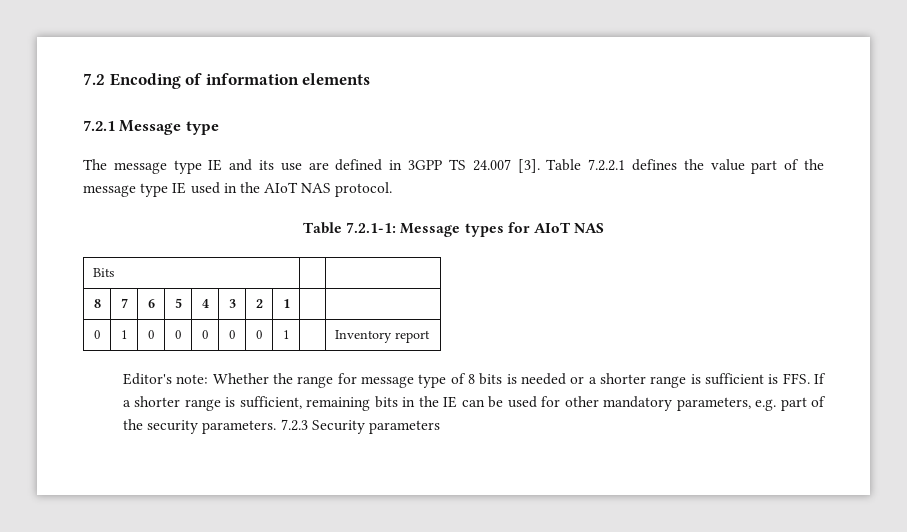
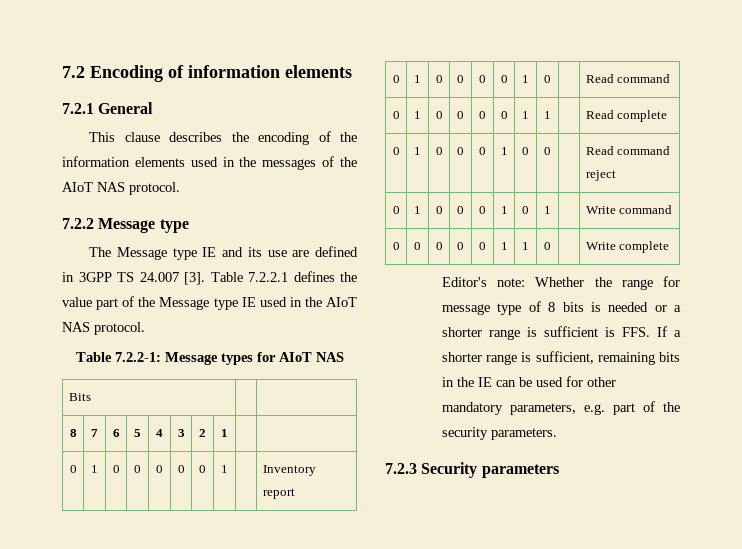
- 7.2.1 Message type
+ 7.2.1 General
+ This clause describes the encoding of the information elements used in the messages of the AIoT NAS protocol.
+ 7.2.2 Message type
- The message type IE and its use are defined in 3GPP TS 24.007 [3].
+ The Message type IE and its use are defined in 3GPP TS 24.007 [3].
- Table 7.2.2.1 defines the value part of the message type IE used in the AIoT NAS protocol.
+ Table 7.2.2.1 defines the value part of the Message type IE used in the AIoT NAS protocol.
- Table 7.2.1-1: Message types for AIoT NAS
+ Table 7.2.2-1: Message types for AIoT NAS
+ 0 | 1 | 0 | 0 | 0 | 0 | 1 | 0 | | Read command
+ 0 | 1 | 0 | 0 | 0 | 0 | 1 | 1 | | Read complete
+ 0 | 1 | 0 | 0 | 0 | 1 | 0 | 0 | | Read command reject
+ 0 | 1 | 0 | 0 | 0 | 1 | 0 | 1 | | Write command
+ 0 | 0 | 0 | 0 | 0 | 1 | 1 | 0 | | Write complete
- Editor's note: Whether the range for message type of 8 bits is needed or a shorter range is sufficient is FFS. If a shorter range is sufficient, remaining bits in the IE can be used for other mandatory parameters, e.g. part of the security parameters. 7.2.3 Security parameters
+ Editor's note: Whether the range for message type of 8 bits is needed or a shorter range is sufficient is FFS. If a shorter range is sufficient, remaining bits in the IE can be used for other mandatory parameters, e.g. part of the security parameters.
+ 7.2.3 Security parameters

